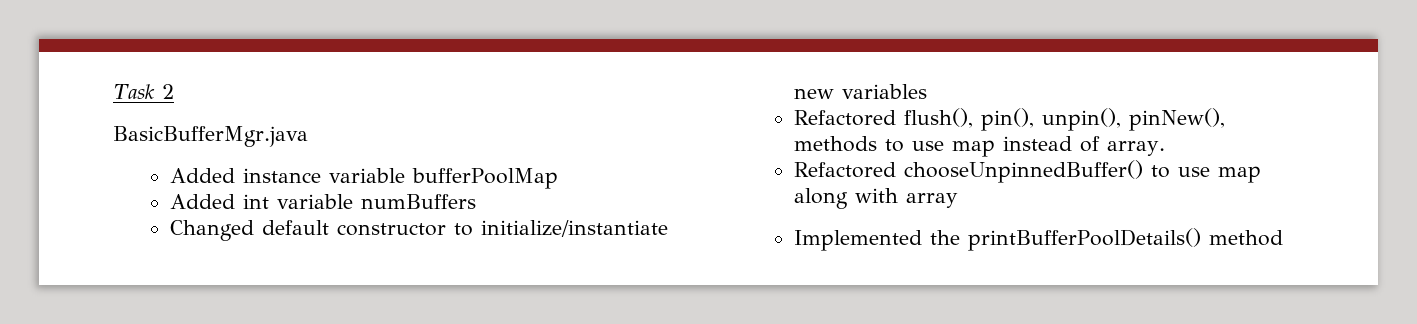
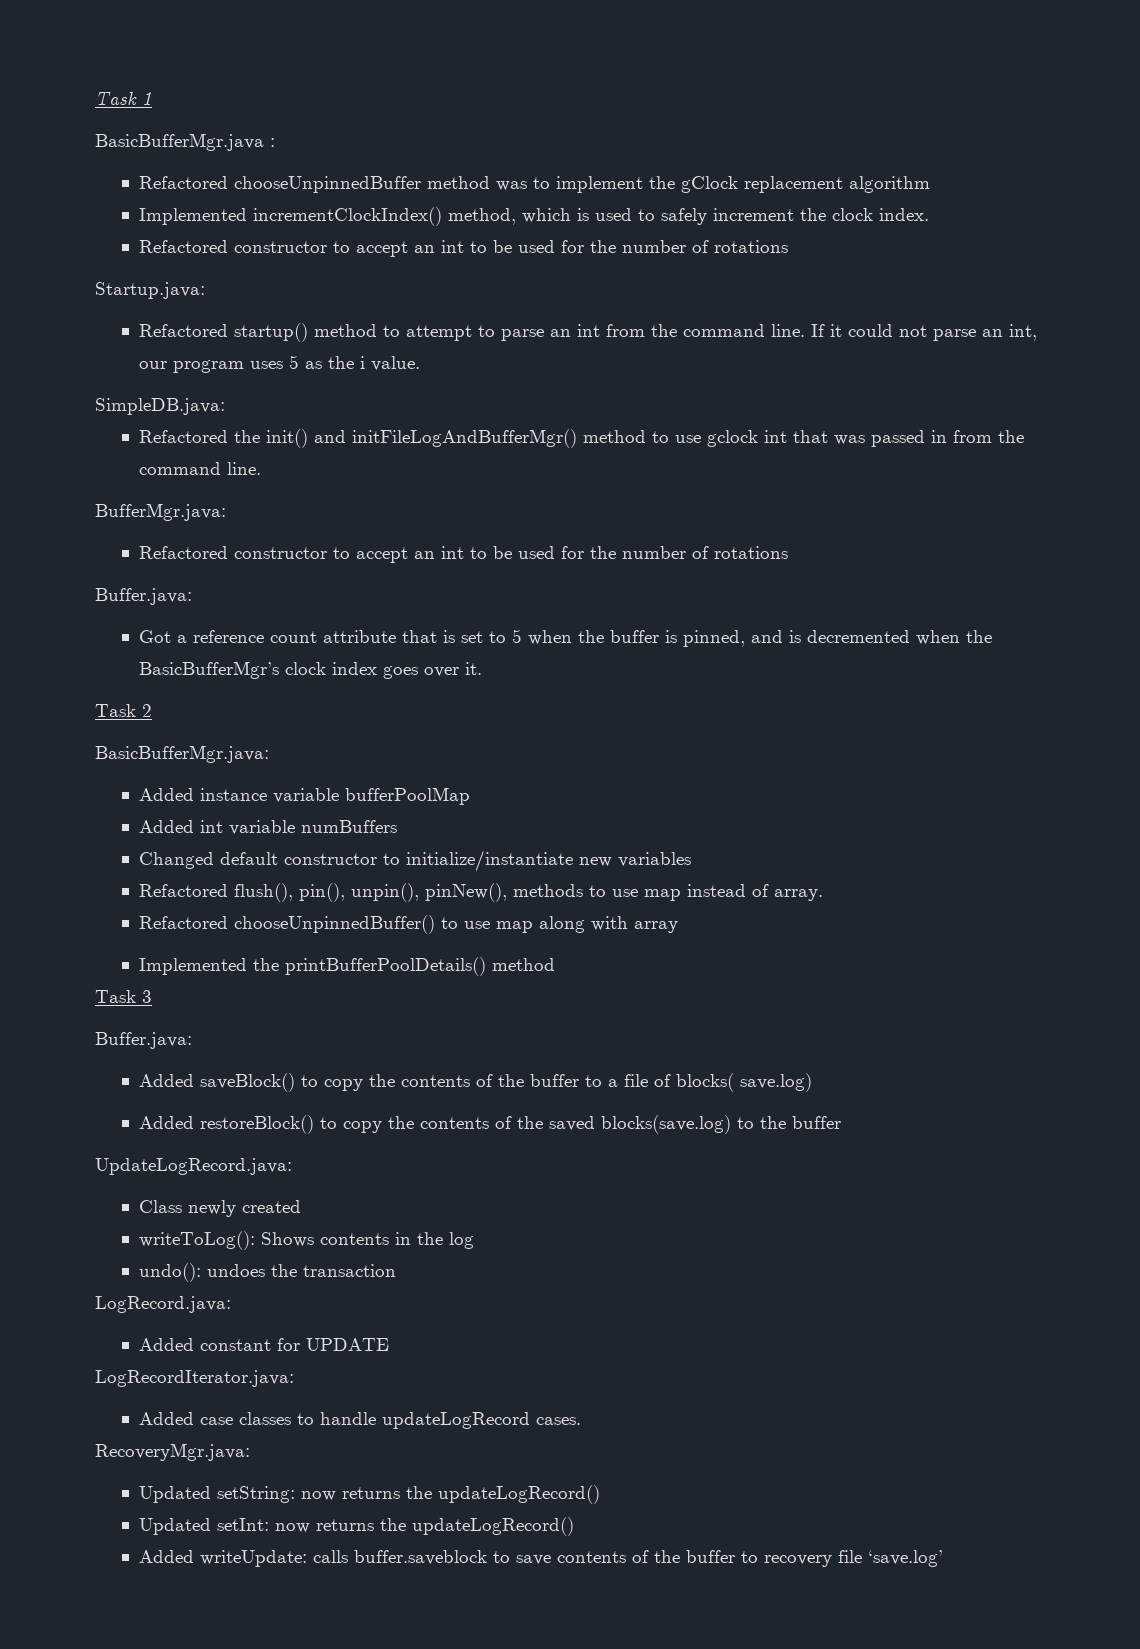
+ Task 1
+ BasicBufferMgr.java :
+ Refactored chooseUnpinnedBuffer method was to implement the gClock replacement algorithm
+ Implemented incrementClockIndex() method, which is used to safely increment the clock index.
+ Refactored constructor to accept an int to be used for the number of rotations
+ Startup.java:
+ Refactored startup() method to attempt to parse an int from the command line. If it could not parse an int, our program uses 5 as the i value.
+ SimpleDB.java:
+ Refactored the init() and initFileLogAndBufferMgr() method to use gclock int that was passed in from the command line.
+ BufferMgr.java:
+ Refactored constructor to accept an int to be used for the number of rotations
+ Buffer.java:
+ Got a reference count attribute that is set to 5 when the buffer is pinned, and is decremented when the BasicBufferMgr’s clock index goes over it.
- BasicBufferMgr.java
+ BasicBufferMgr.java:
+ Task 3
+ Buffer.java:
+ Added saveBlock() to copy the contents of the buffer to a file of blocks( save.log)
+ Added restoreBlock() to copy the contents of the saved blocks(save.log) to the buffer
+ UpdateLogRecord.java:
+ Class newly created
+ writeToLog(): Shows contents in the log
+ undo(): undoes the transaction
+ LogRecord.java:
+ Added constant for UPDATE
+ LogRecordIterator.java:
+ Added case classes to handle updateLogRecord cases.
+ RecoveryMgr.java:
+ Updated setString: now returns the updateLogRecord()
+ Updated setInt: now returns the updateLogRecord()
+ Added writeUpdate: calls buffer.saveblock to save contents of the buffer to recovery file ‘save.log’

